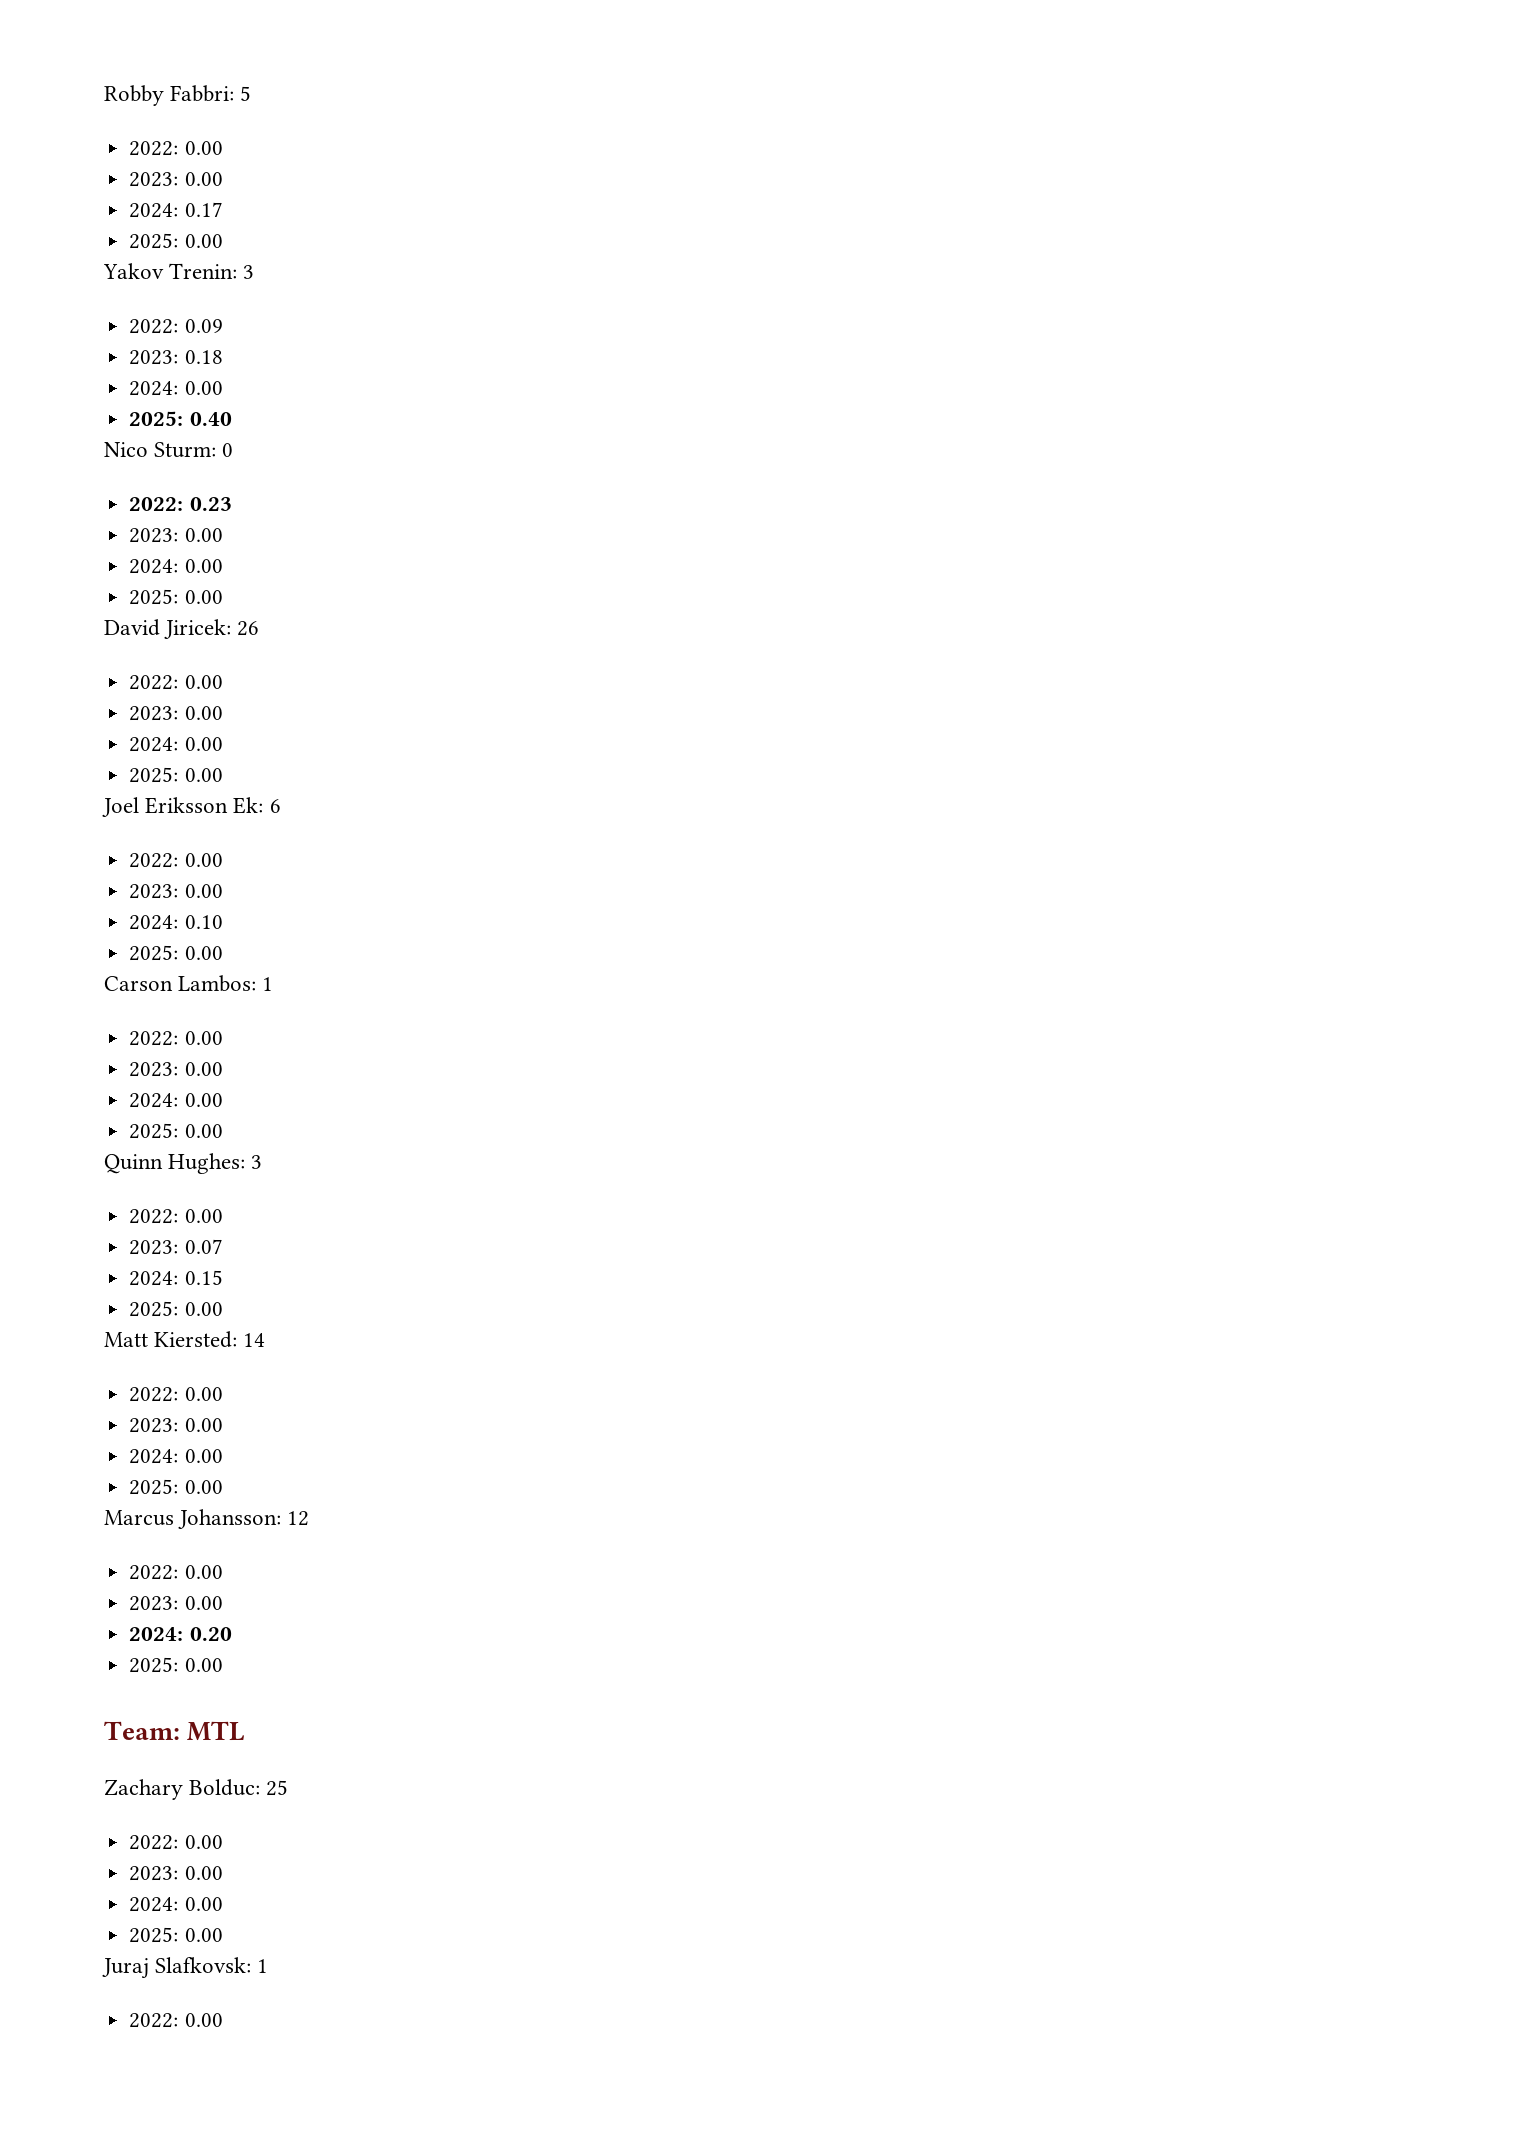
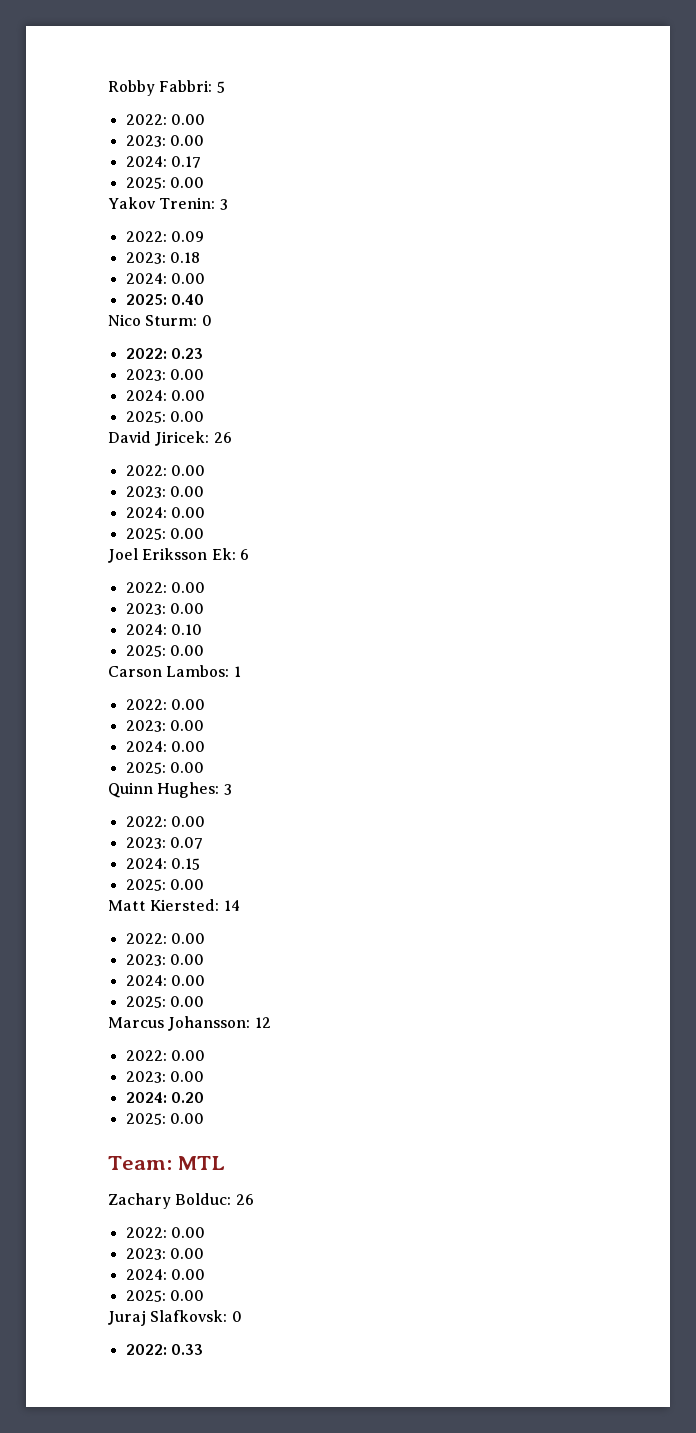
- Zachary Bolduc: 25
+ Zachary Bolduc: 26
- Juraj Slafkovsk: 1
- 2022: 0.00
+ Juraj Slafkovsk: 0
+ 2022: 0.33

